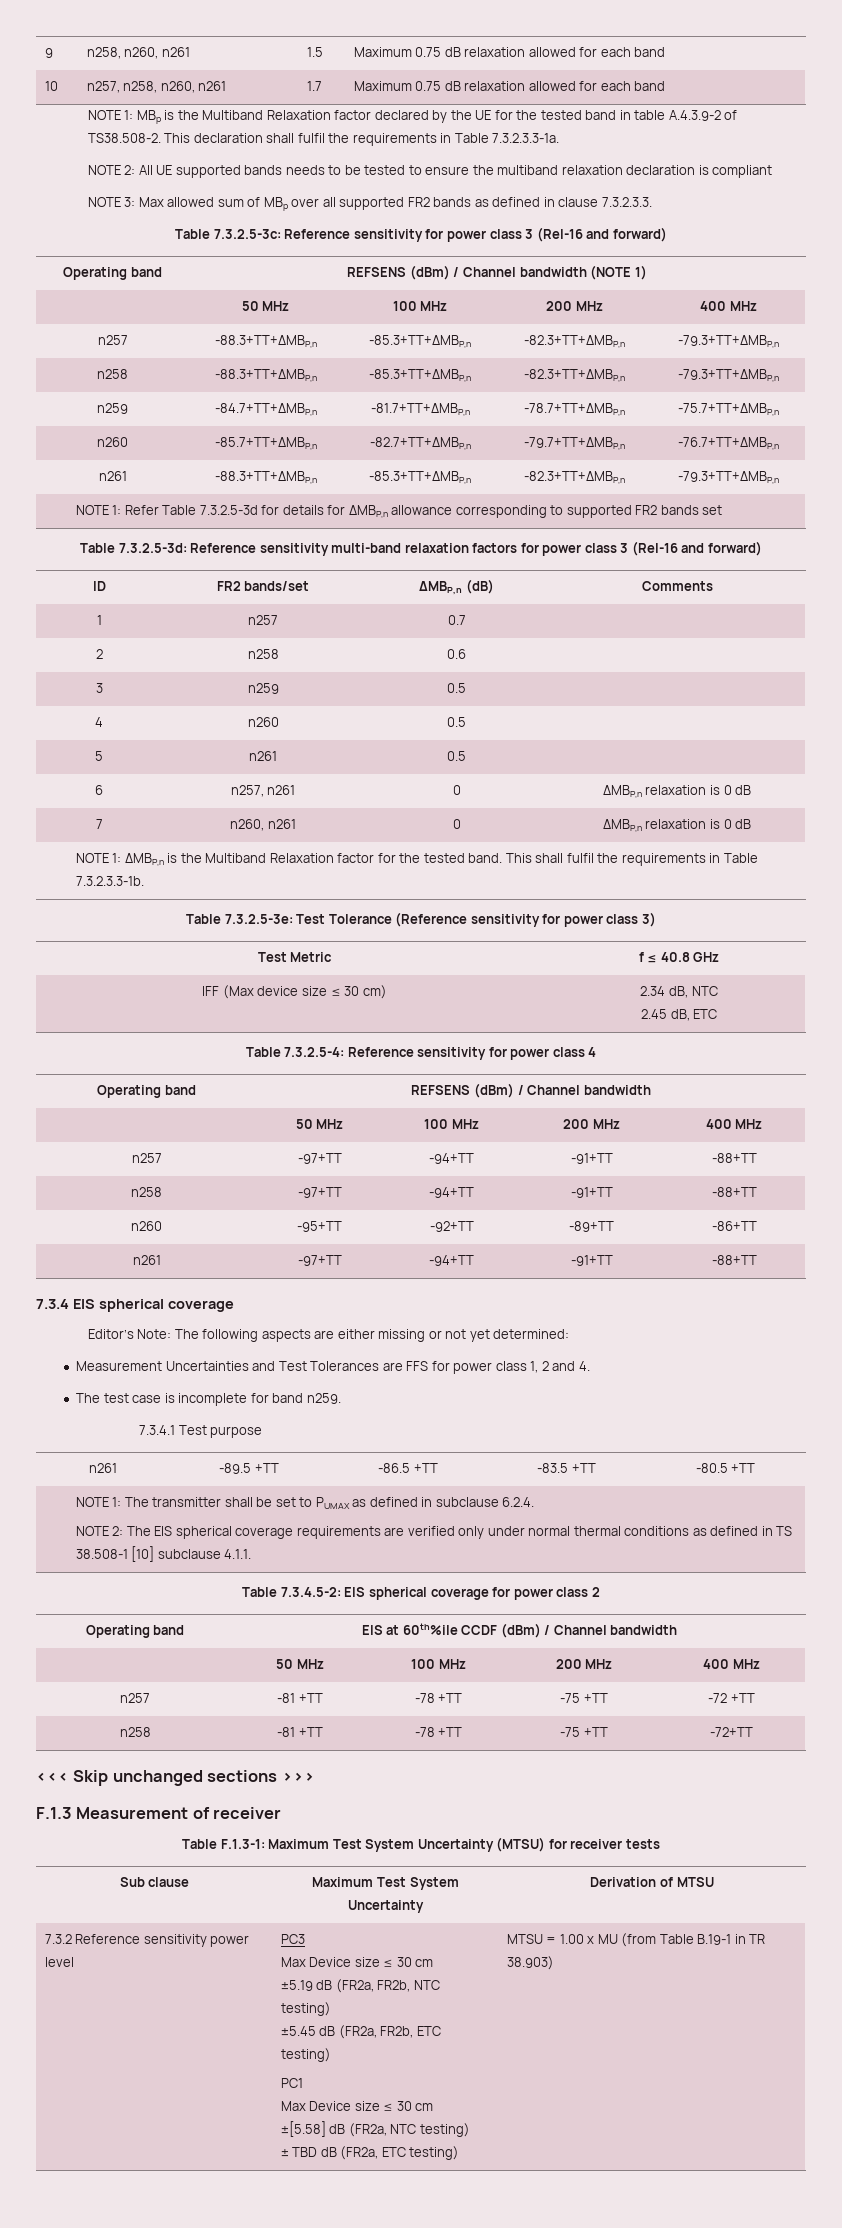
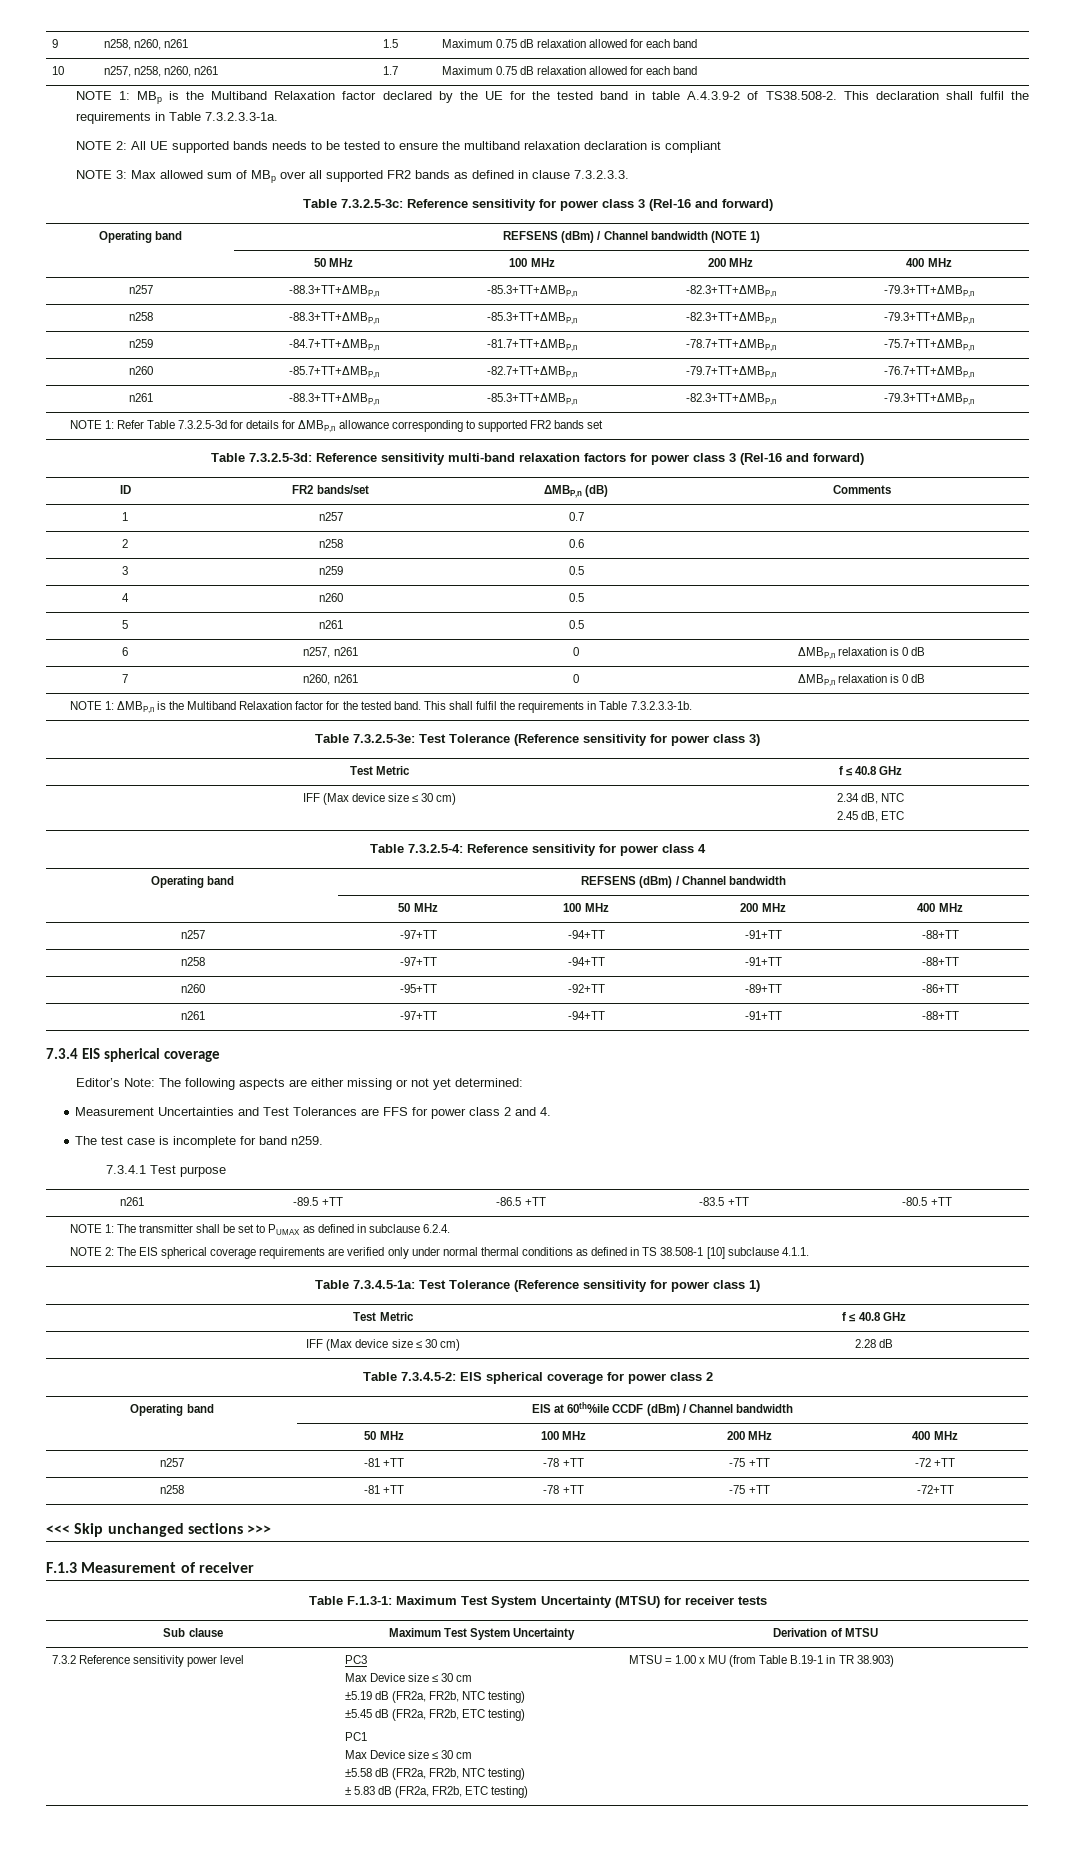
- Measurement Uncertainties and Test Tolerances are FFS for power class 1, 2 and 4.
+ Measurement Uncertainties and Test Tolerances are FFS for power class 2 and 4.
+ Table 7.3.4.5-1a: Test Tolerance (Reference sensitivity for power class 1)
+ Test Metric | f ≤ 40.8 GHz
+ IFF (Max device size ≤ 30 cm) | 2.28 dB
- ±[5.58] dB (FR2a, NTC testing)
+ ±5.58 dB (FR2a, FR2b, NTC testing)
- ± TBD dB (FR2a, ETC testing)
+ ± 5.83 dB (FR2a, FR2b, ETC testing)

